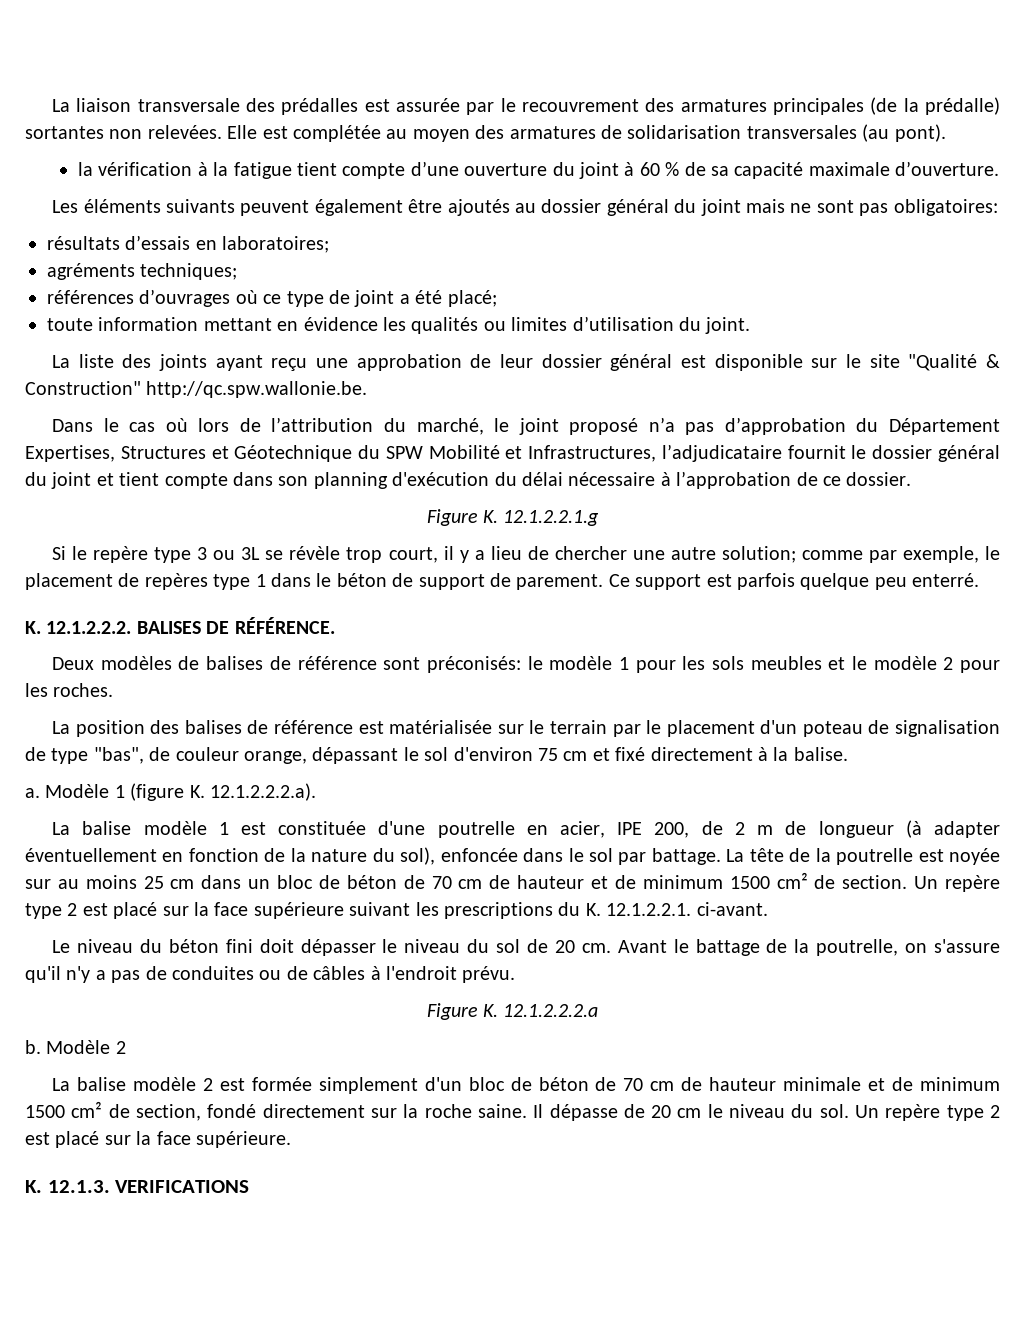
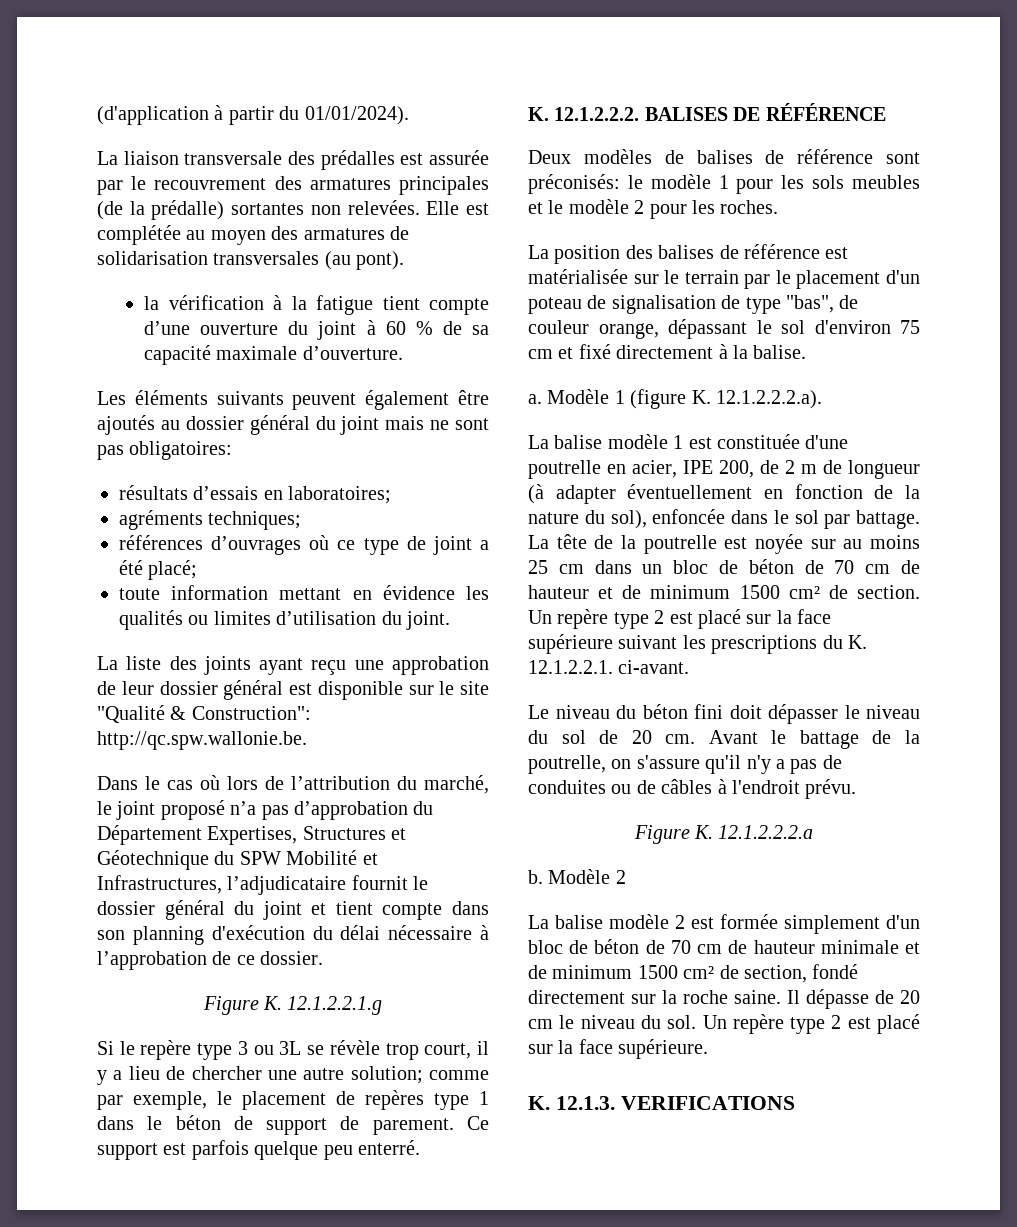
+ (d'application à partir du 01/01/2024).
- La liste des joints ayant reçu une approbation de leur dossier général est disponible sur le site "Qualité & Construction" http://qc.spw.wallonie.be.
+ La liste des joints ayant reçu une approbation de leur dossier général est disponible sur le site "Qualité & Construction": http://qc.spw.wallonie.be.
- K. 12.1.2.2.2. BALISES DE RÉFÉRENCE.
+ K. 12.1.2.2.2. BALISES DE RÉFÉRENCE

